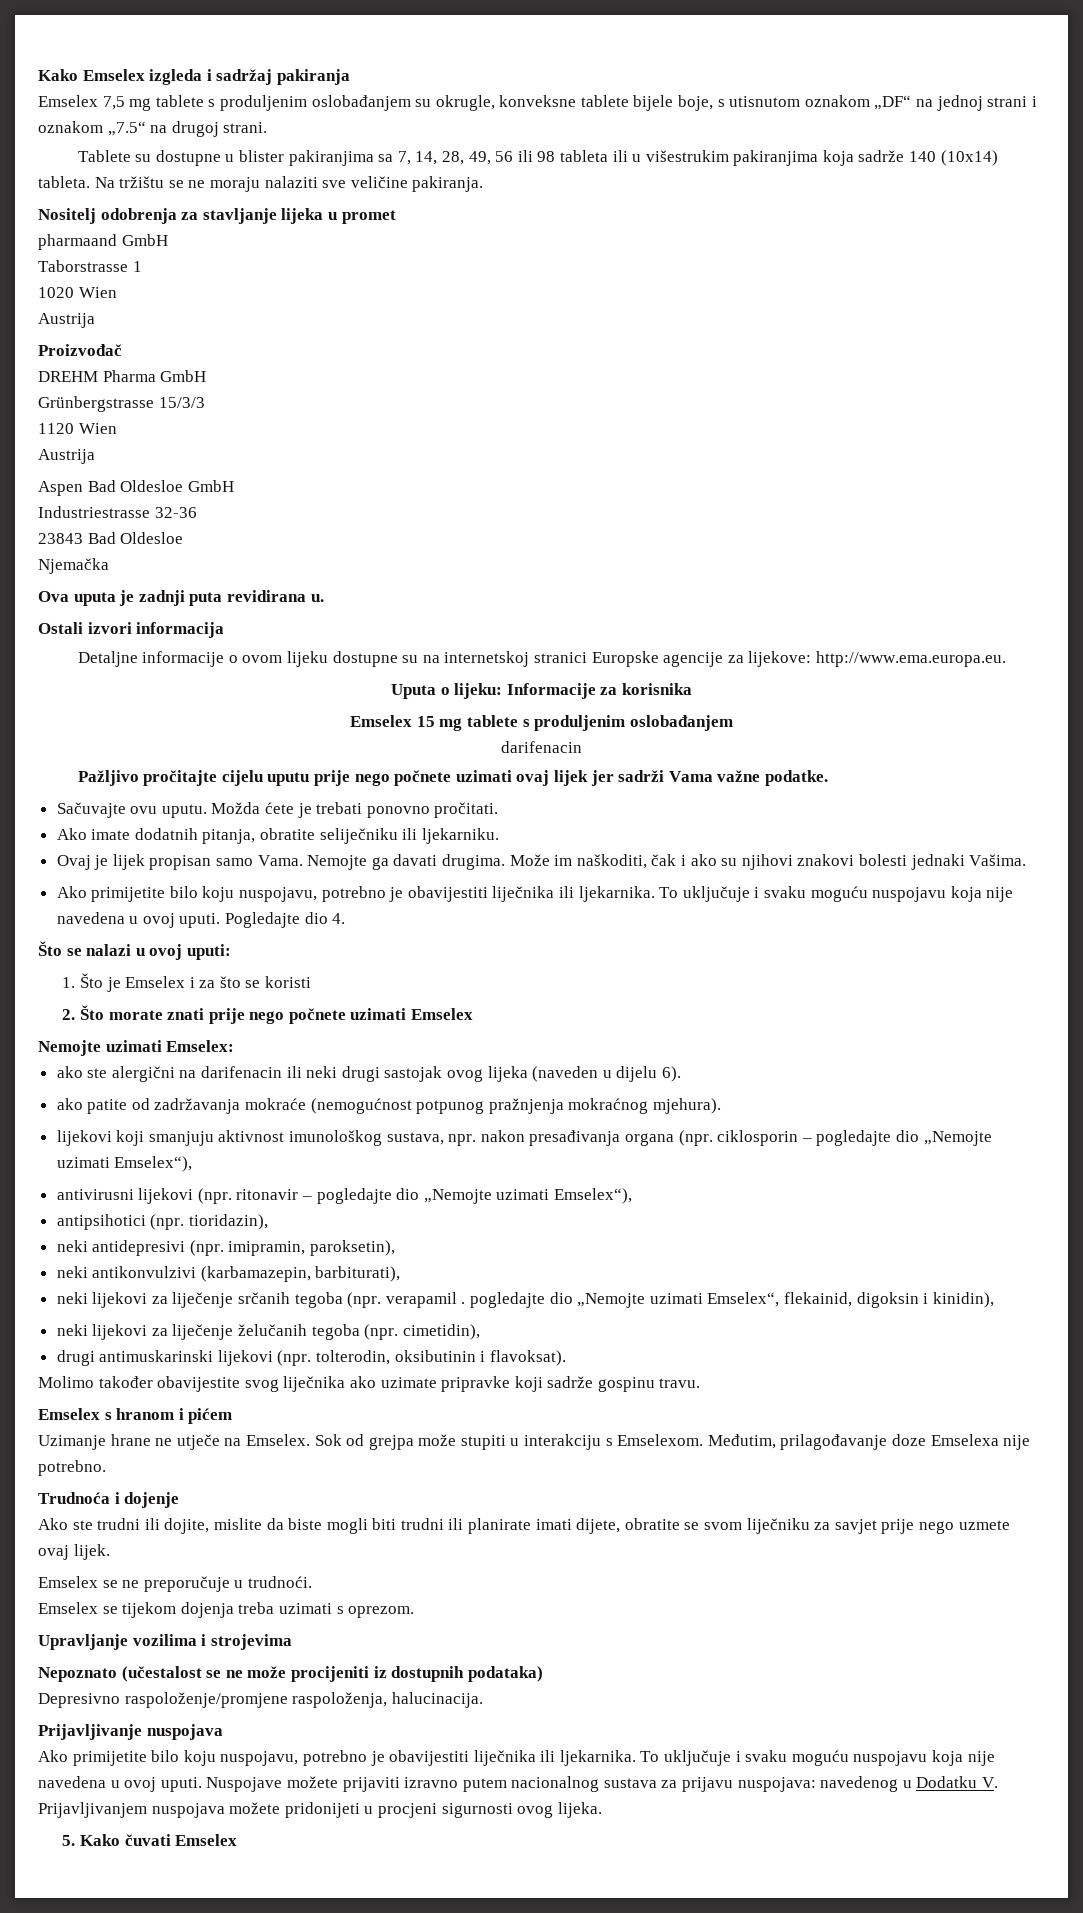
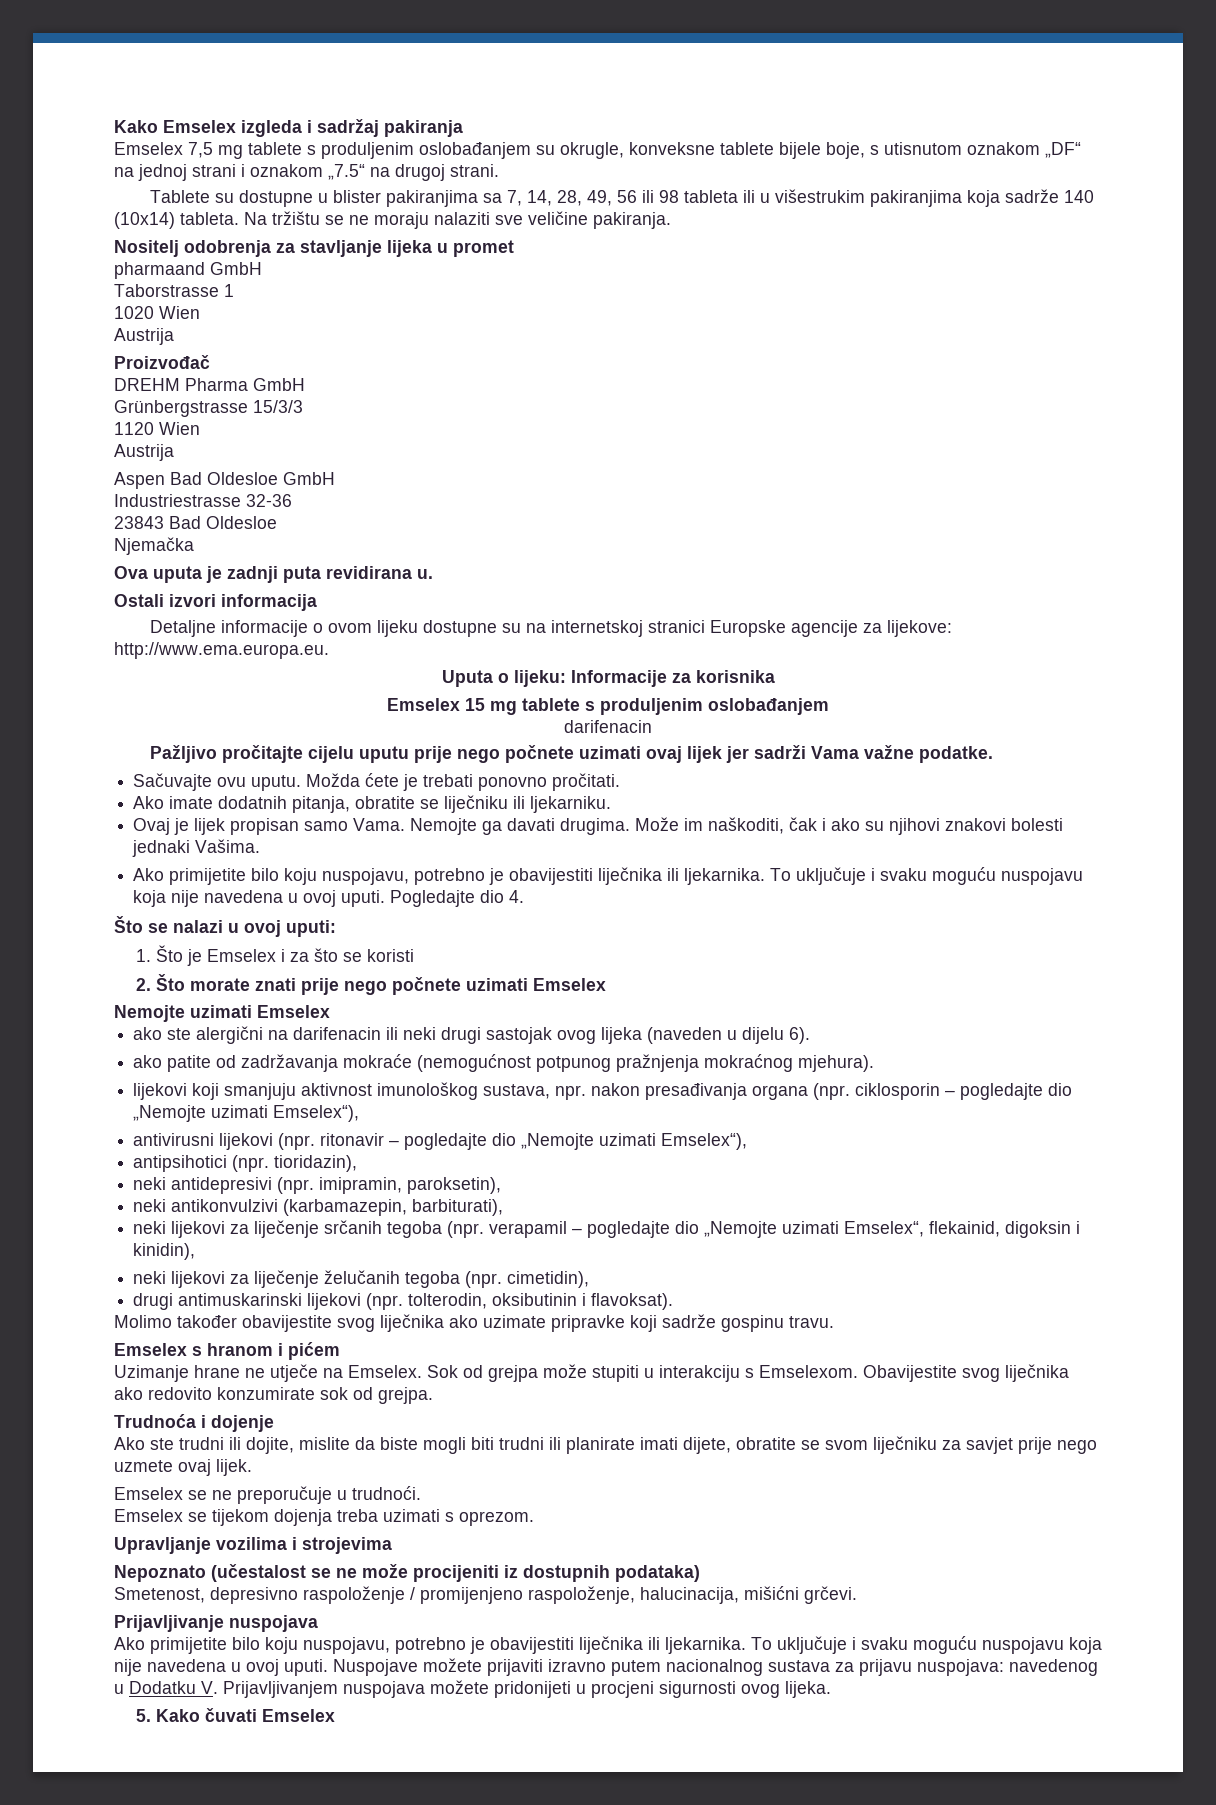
- Ako imate dodatnih pitanja, obratite seliječniku ili ljekarniku.
+ Ako imate dodatnih pitanja, obratite se liječniku ili ljekarniku.
- Nemojte uzimati Emselex:
+ Nemojte uzimati Emselex
- neki lijekovi za liječenje srčanih tegoba (npr. verapamil . pogledajte dio „Nemojte uzimati Emselex“, flekainid, digoksin i kinidin),
+ neki lijekovi za liječenje srčanih tegoba (npr. verapamil – pogledajte dio „Nemojte uzimati Emselex“, flekainid, digoksin i kinidin),
- Međutim, prilagođavanje doze Emselexa nije potrebno.
+ Obavijestite svog liječnika ako redovito konzumirate sok od grejpa.
- Depresivno raspoloženje/promjene raspoloženja, halucinacija.
+ Smetenost, depresivno raspoloženje / promijenjeno raspoloženje, halucinacija, mišićni grčevi.

